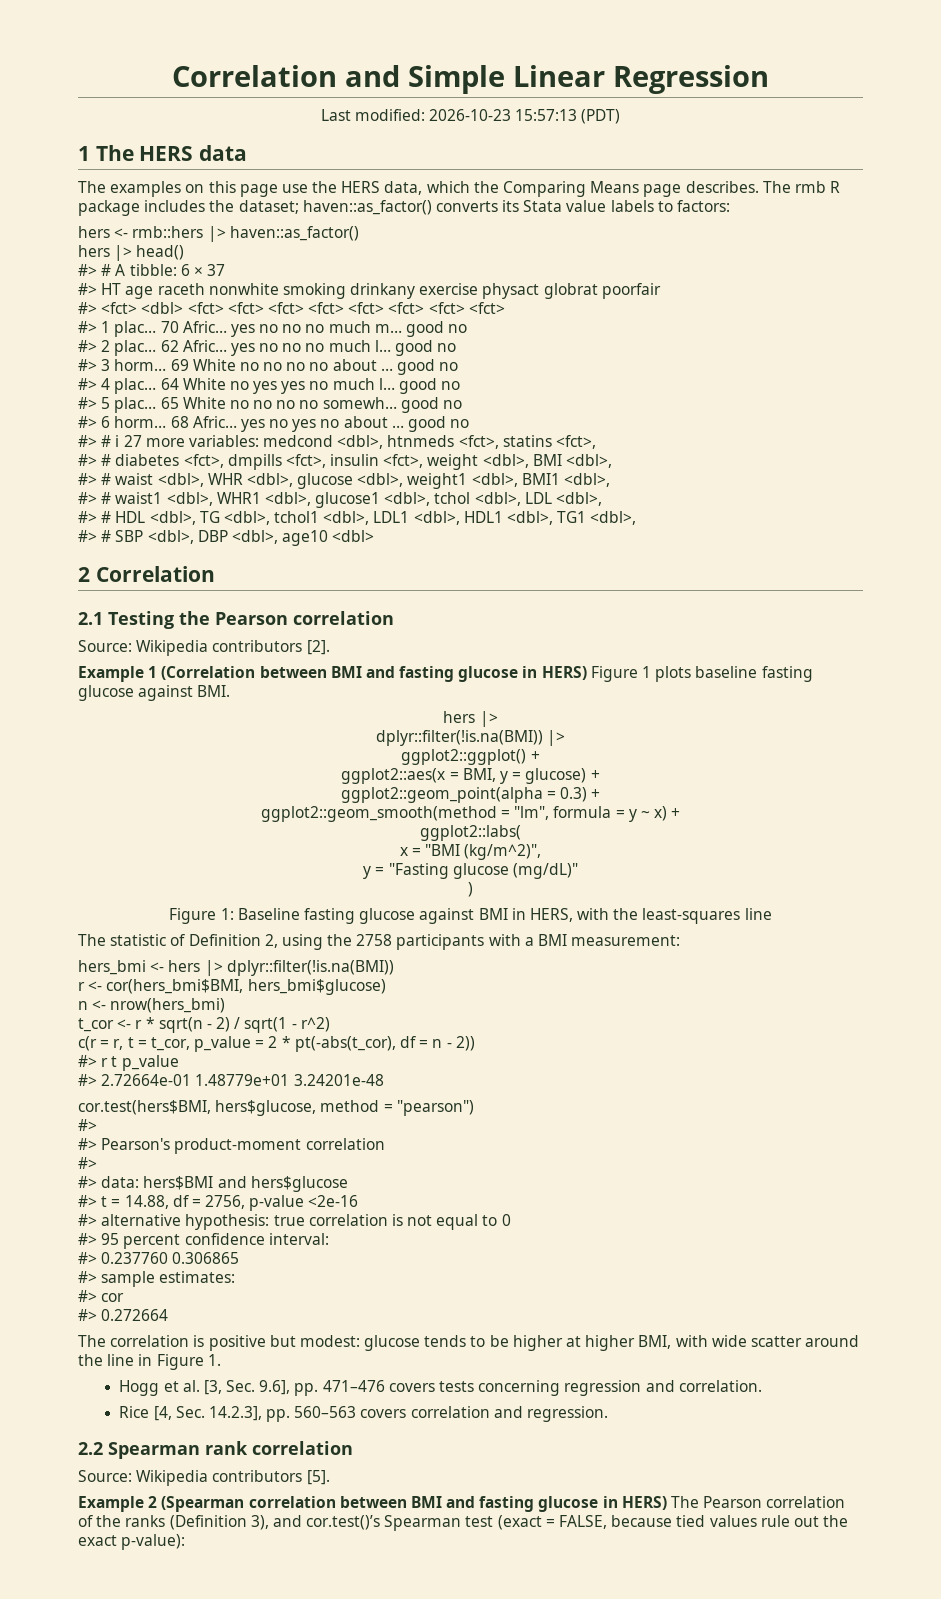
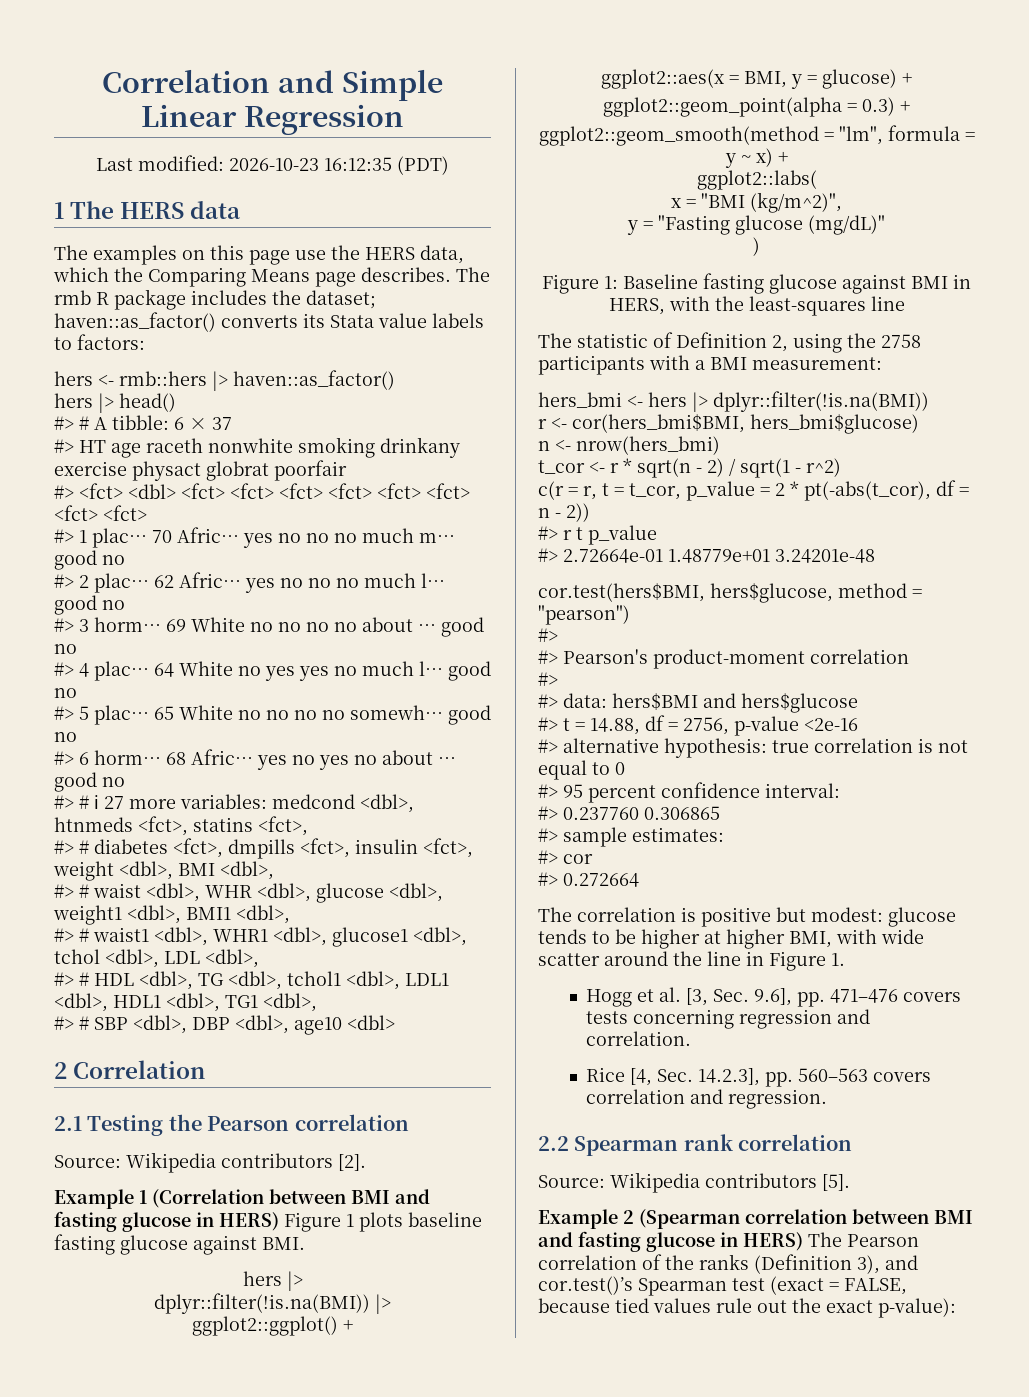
- Last modified: 2026-10-23 15:57:13 (PDT)
+ Last modified: 2026-10-23 16:12:35 (PDT)

